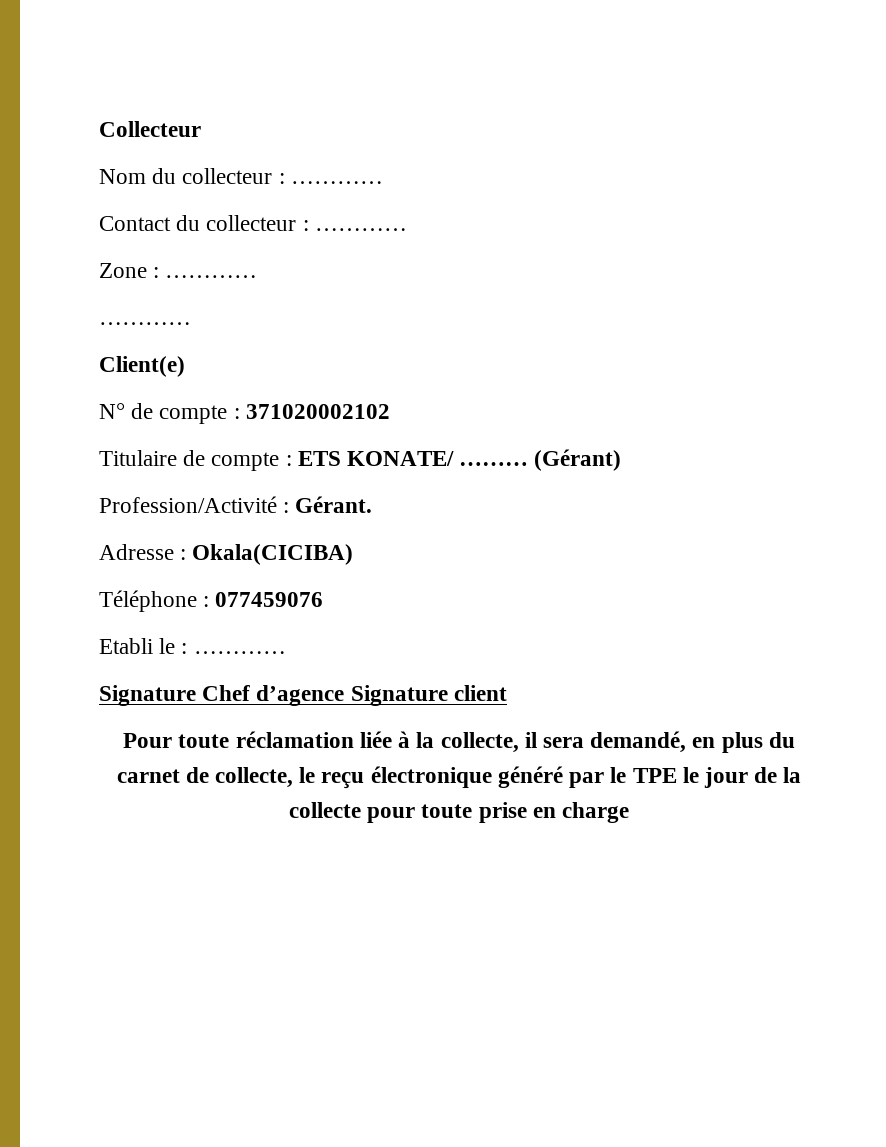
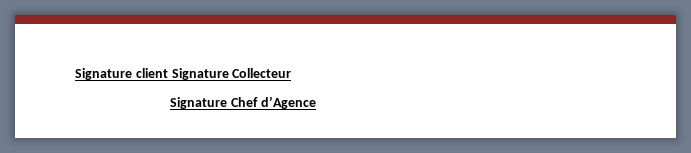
- Collecteur
- Nom du collecteur : …………
- Contact du collecteur : …………
- Zone : …………
- …………
- Client(e)
- N° de compte : 371020002102
- Titulaire de compte : ETS KONATE/ ……… (Gérant)
- Profession/Activité : Gérant.
- Adresse : Okala(CICIBA)
- Téléphone : 077459076
- Etabli le : …………
- Signature Chef d’agence Signature client
- Pour toute réclamation liée à la collecte, il sera demandé, en plus du carnet de collecte, le reçu électronique généré par le TPE le jour de la collecte pour toute prise en charge
+ Signature client Signature Collecteur
+ Signature Chef d’Agence

